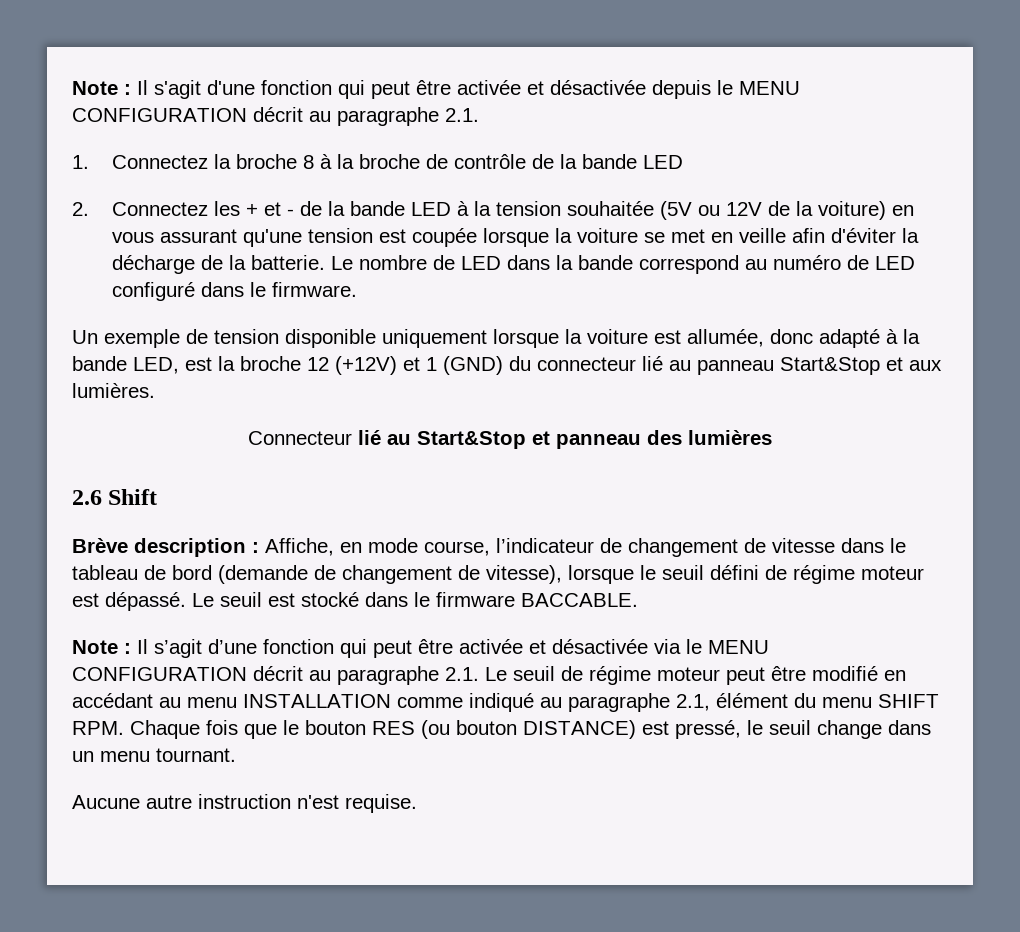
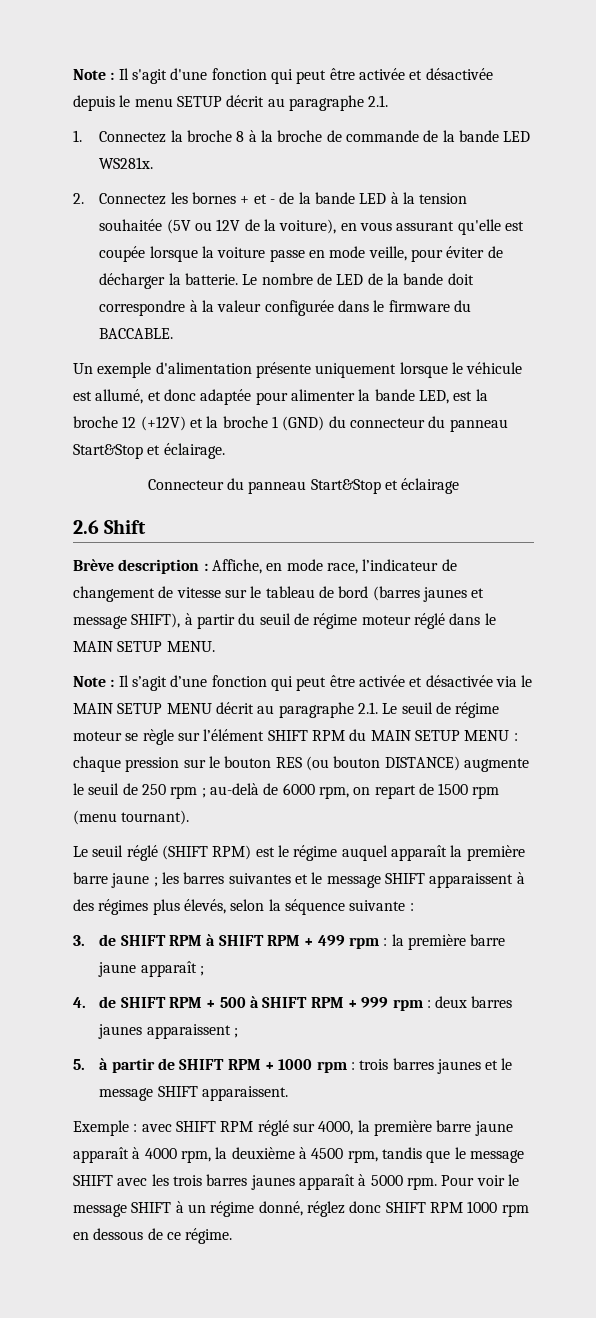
- Note : Il s'agit d'une fonction qui peut être activée et désactivée depuis le MENU CONFIGURATION décrit au paragraphe 2.1.
+ Note : Il s'agit d'une fonction qui peut être activée et désactivée depuis le menu SETUP décrit au paragraphe 2.1.
- 1. Connectez la broche 8 à la broche de contrôle de la bande LED
+ 1. Connectez la broche 8 à la broche de commande de la bande LED WS281x.
- 2. Connectez les + et - de la bande LED à la tension souhaitée (5V ou 12V de la voiture) en vous assurant qu'une tension est coupée lorsque la voiture se met en veille afin d'éviter la décharge de la batterie.
+ 2. Connectez les bornes + et - de la bande LED à la tension souhaitée (5V ou 12V de la voiture), en vous assurant qu'elle est coupée lorsque la voiture passe en mode veille, pour éviter de décharger la batterie.
- Le nombre de LED dans la bande correspond au numéro de LED configuré dans le firmware.
- Un exemple de tension disponible uniquement lorsque la voiture est allumée, donc adapté à la bande LED, est la broche 12 (+12V) et 1 (GND) du connecteur lié au panneau Start&Stop et aux lumières.
+ Le nombre de LED de la bande doit correspondre à la valeur configurée dans le firmware du BACCABLE.
+ Un exemple d'alimentation présente uniquement lorsque le véhicule est allumé, et donc adaptée pour alimenter la bande LED, est la broche 12 (+12V) et la broche 1 (GND) du connecteur du panneau Start&Stop et éclairage.
- Connecteur lié au Start&Stop et panneau des lumières
+ Connecteur du panneau Start&Stop et éclairage
- Brève description : Affiche, en mode course, l’indicateur de changement de vitesse dans le tableau de bord (demande de changement de vitesse), lorsque le seuil défini de régime moteur est dépassé. Le seuil est stocké dans le firmware BACCABLE.
+ Brève description : Affiche, en mode race, l’indicateur de changement de vitesse sur le tableau de bord (barres jaunes et message SHIFT), à partir du seuil de régime moteur réglé dans le MAIN SETUP MENU.
- Note : Il s’agit d’une fonction qui peut être activée et désactivée via le MENU CONFIGURATION décrit au paragraphe 2.1. Le seuil de régime moteur peut être modifié en accédant au menu INSTALLATION comme indiqué au paragraphe 2.1, élément du menu SHIFT RPM. Chaque fois que le bouton RES (ou bouton DISTANCE) est pressé, le seuil change dans un menu tournant.
- Aucune autre instruction n'est requise.
+ Note : Il s’agit d’une fonction qui peut être activée et désactivée via le MAIN SETUP MENU décrit au paragraphe 2.1. Le seuil de régime moteur se règle sur l’élément SHIFT RPM du MAIN SETUP MENU : chaque pression sur le bouton RES (ou bouton DISTANCE) augmente le seuil de 250 rpm ; au-delà de 6000 rpm, on repart de 1500 rpm (menu tournant).
+ Le seuil réglé (SHIFT RPM) est le régime auquel apparaît la première barre jaune ; les barres suivantes et le message SHIFT apparaissent à des régimes plus élevés, selon la séquence suivante :
+ 3. de SHIFT RPM à SHIFT RPM + 499 rpm : la première barre jaune apparaît ;
+ 4. de SHIFT RPM + 500 à SHIFT RPM + 999 rpm : deux barres jaunes apparaissent ;
+ 5. à partir de SHIFT RPM + 1000 rpm : trois barres jaunes et le message SHIFT apparaissent.
+ Exemple : avec SHIFT RPM réglé sur 4000, la première barre jaune apparaît à 4000 rpm, la deuxième à 4500 rpm, tandis que le message SHIFT avec les trois barres jaunes apparaît à 5000 rpm. Pour voir le message SHIFT à un régime donné, réglez donc SHIFT RPM 1000 rpm en dessous de ce régime.

